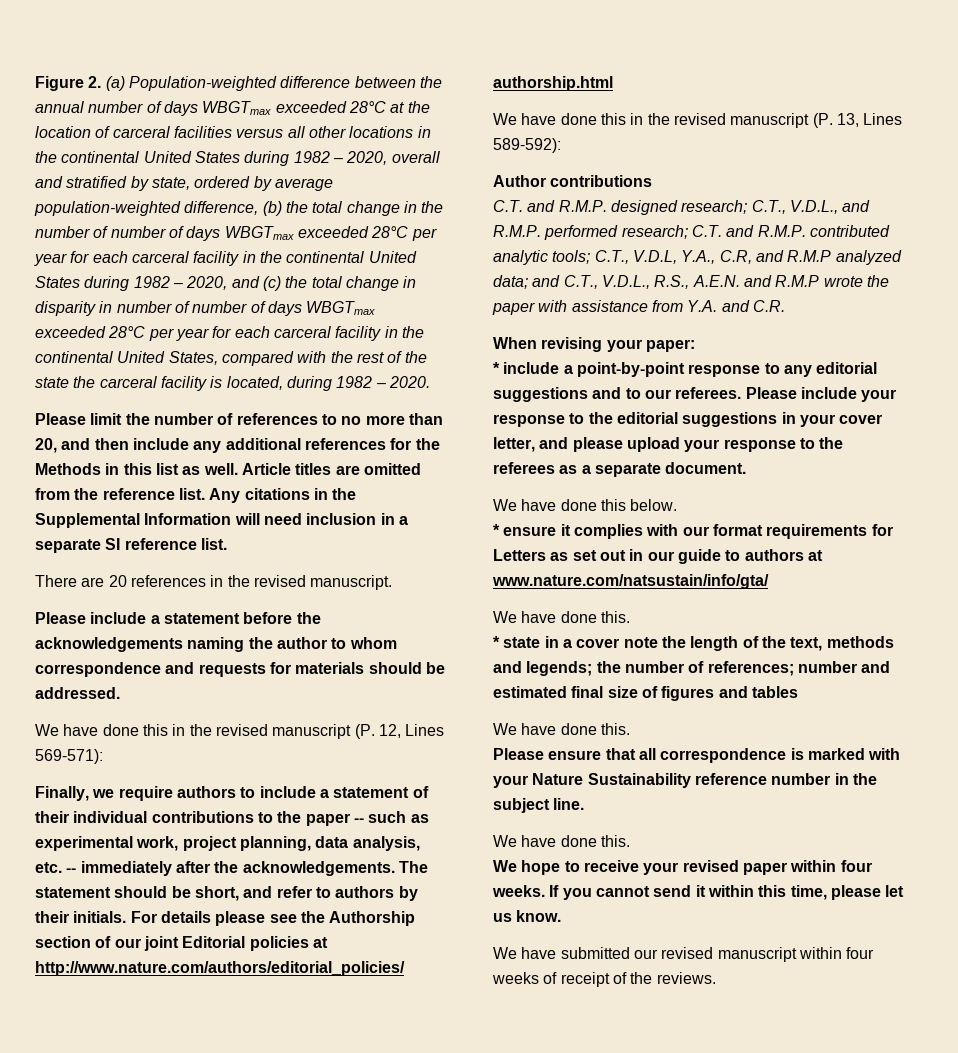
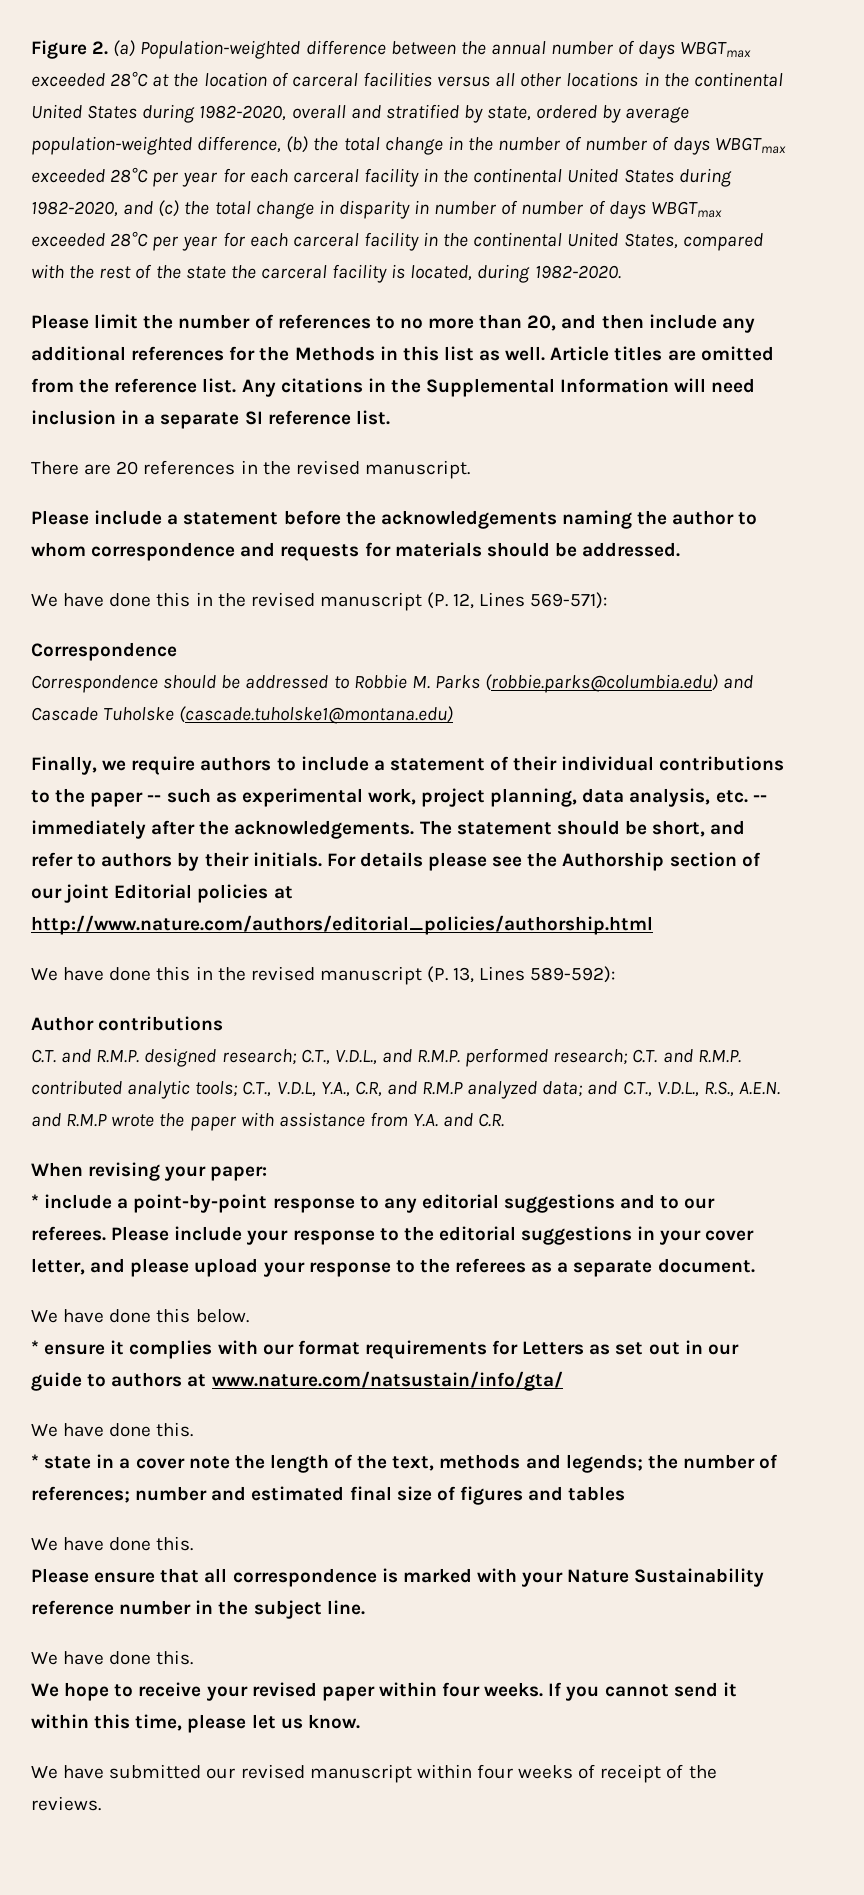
- Figure 2. (a) Population-weighted difference between the annual number of days WBGTmax exceeded 28°C at the location of carceral facilities versus all other locations in the continental United States during 1982 – 2020, overall and stratified by state, ordered by average population-weighted difference, (b) the total change in the number of number of days WBGTmax exceeded 28°C per year for each carceral facility in the continental United States during 1982 – 2020, and (c) the total change in disparity in number of number of days WBGTmax exceeded 28°C per year for each carceral facility in the continental United States, compared with the rest of the state the carceral facility is located, during 1982 – 2020.
+ Figure 2. (a) Population-weighted difference between the annual number of days WBGTmax exceeded 28°C at the location of carceral facilities versus all other locations in the continental United States during 1982-2020, overall and stratified by state, ordered by average population-weighted difference, (b) the total change in the number of number of days WBGTmax exceeded 28°C per year for each carceral facility in the continental United States during 1982-2020, and (c) the total change in disparity in number of number of days WBGTmax exceeded 28°C per year for each carceral facility in the continental United States, compared with the rest of the state the carceral facility is located, during 1982-2020.
  We have done this in the revised manuscript (P. 12, Lines 569-571):
+ Correspondence
+ Correspondence should be addressed to Robbie M. Parks (robbie.parks@columbia.edu) and Cascade Tuholske (cascade.tuholske1@montana.edu)

